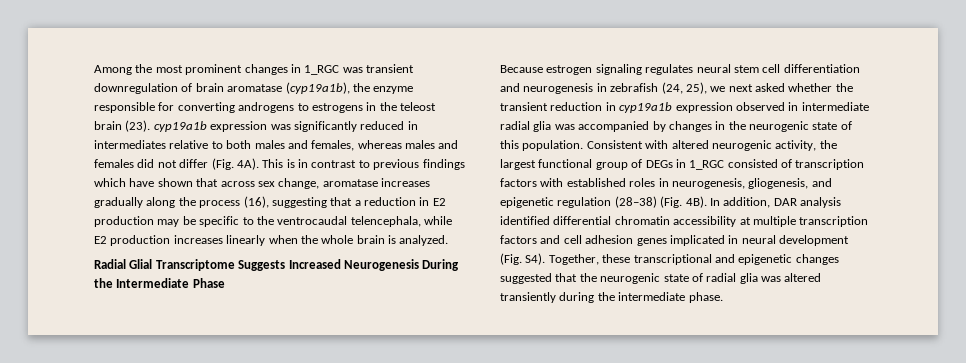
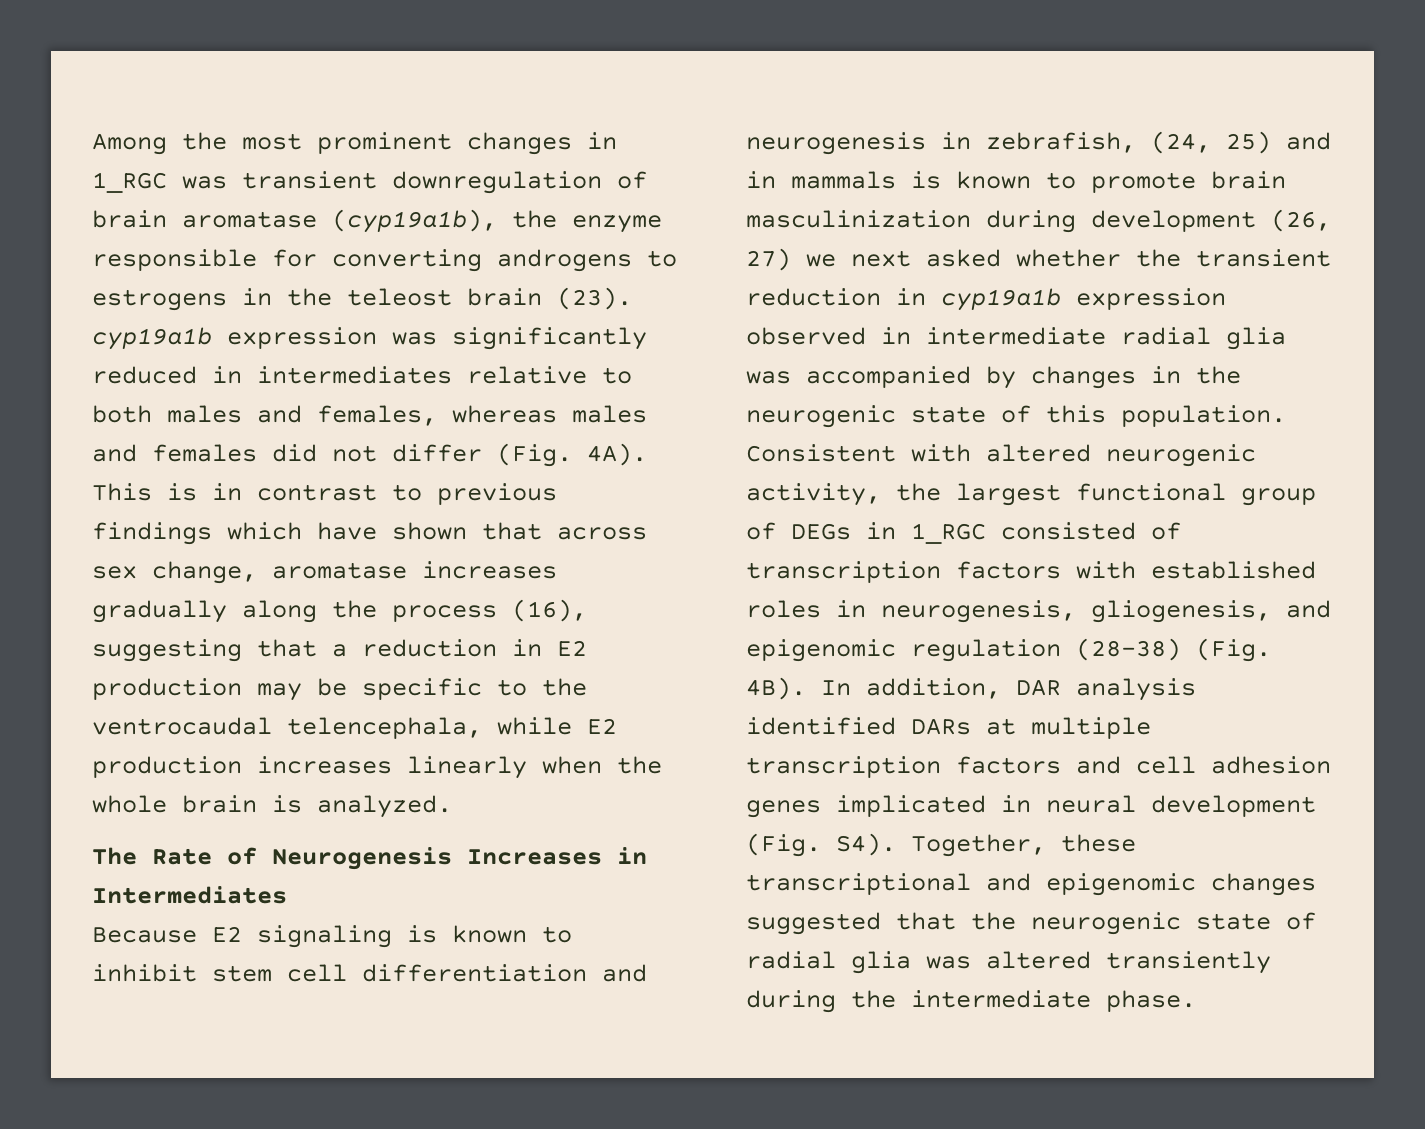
- Radial Glial Transcriptome Suggests Increased Neurogenesis During the Intermediate Phase
- Because estrogen signaling regulates neural stem cell differentiation and neurogenesis in zebrafish (24, 25), we next asked whether the transient reduction in cyp19a1b expression observed in intermediate radial glia was accompanied by changes in the neurogenic state of this population.
+ The Rate of Neurogenesis Increases in Intermediates
+ Because E2 signaling is known to inhibit stem cell differentiation and neurogenesis in zebrafish, (24, 25) and in mammals is known to promote brain masculinization during development (26, 27) we next asked whether the transient reduction in cyp19a1b expression observed in intermediate radial glia was accompanied by changes in the neurogenic state of this population.
- Consistent with altered neurogenic activity, the largest functional group of DEGs in 1_RGC consisted of transcription factors with established roles in neurogenesis, gliogenesis, and epigenetic regulation (28–38) (Fig. 4B).
+ Consistent with altered neurogenic activity, the largest functional group of DEGs in 1_RGC consisted of transcription factors with established roles in neurogenesis, gliogenesis, and epigenomic regulation (28–38) (Fig. 4B).
- In addition, DAR analysis identified differential chromatin accessibility at multiple transcription factors and cell adhesion genes implicated in neural development (Fig. S4). Together, these transcriptional and epigenetic changes suggested that the neurogenic state of radial glia was altered transiently during the intermediate phase.
+ In addition, DAR analysis identified DARs at multiple transcription factors and cell adhesion genes implicated in neural development (Fig. S4). Together, these transcriptional and epigenomic changes suggested that the neurogenic state of radial glia was altered transiently during the intermediate phase.

